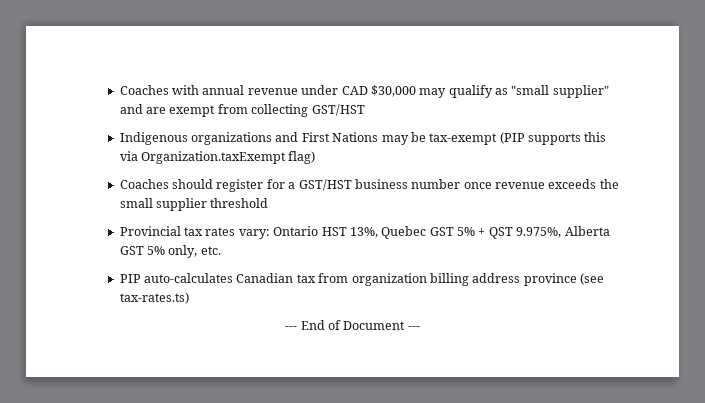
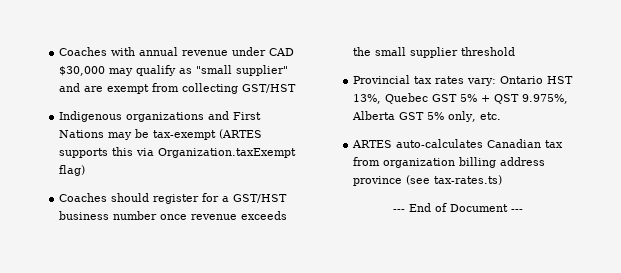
- Indigenous organizations and First Nations may be tax-exempt (PIP supports this via Organization.taxExempt flag)
+ Indigenous organizations and First Nations may be tax-exempt (ARTES supports this via Organization.taxExempt flag)
- PIP auto-calculates Canadian tax from organization billing address province (see tax-rates.ts)
+ ARTES auto-calculates Canadian tax from organization billing address province (see tax-rates.ts)

